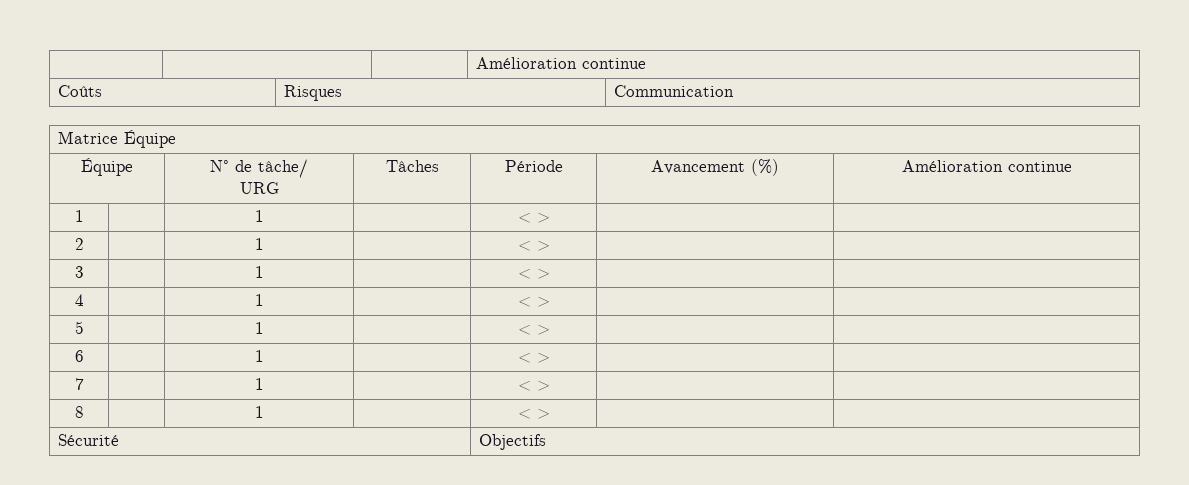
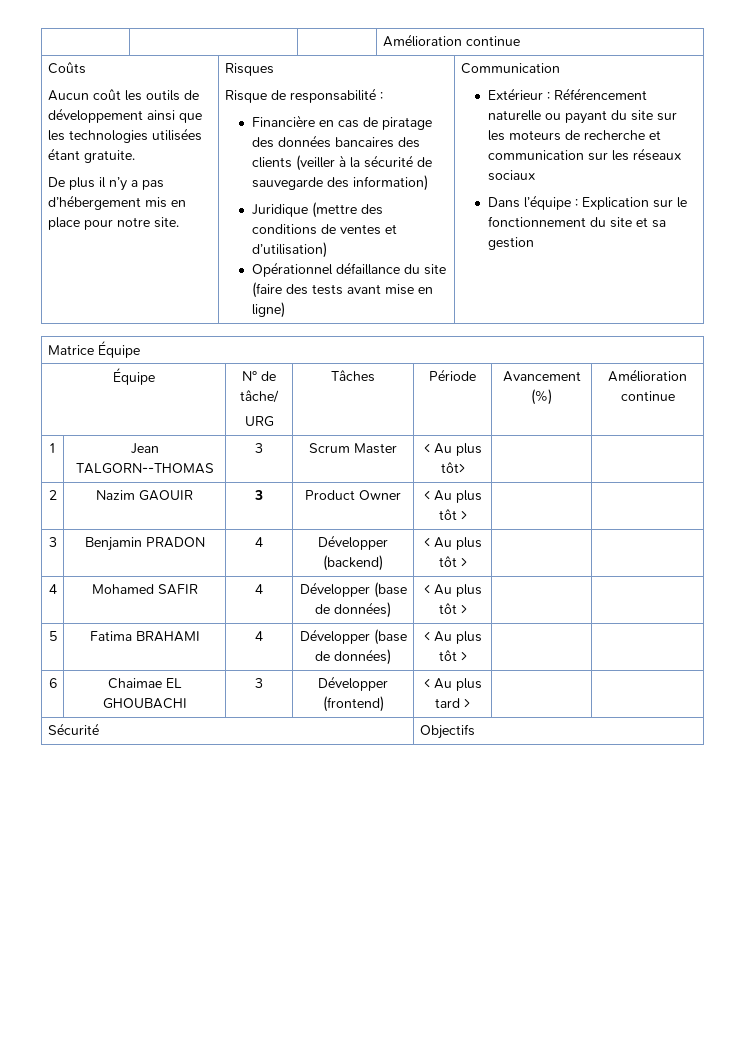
- Risques | Communication
+ Aucun coût les outils de développement ainsi que les technologies utilisées étant gratuite.
+ De plus il n’y a pas d’hébergement mis en place pour notre site. | Risques
+ Risque de responsabilité :
+ Financière en cas de piratage des données bancaires des clients (veiller à la sécurité de sauvegarde des information)
+ Juridique (mettre des conditions de ventes et d’utilisation)
+ Opérationnel défaillance du site (faire des tests avant mise en ligne) | Communication
+ Extérieur : Référencement naturelle ou payant du site sur les moteurs de recherche et communication sur les réseaux sociaux
+ Dans l’équipe : Explication sur le fonctionnement du site et sa gestion
- 1 | | 1 | | < > | |
- 2 | | 1 | | < > | |
- 3 | | 1 | | < > | |
- 4 | | 1 | | < > | |
- 5 | | 1 | | < > | |
- 6 | | 1 | | < > | |
- 7 | | 1 | | < > | |
- 8 | | 1 | | < > | |
+ 1 | Jean TALGORN--THOMAS | 3 | Scrum Master | < Au plus tôt> | |
+ 2 | Nazim GAOUIR | 3 | Product Owner | < Au plus tôt > | |
+ 3 | Benjamin PRADON | 4 | Développer (backend) | < Au plus tôt > | |
+ 4 | Mohamed SAFIR | 4 | Développer (base de données) | < Au plus tôt > | |
+ 5 | Fatima BRAHAMI | 4 | Développer (base de données) | < Au plus tôt > | |
+ 6 | Chaimae EL GHOUBACHI | 3 | Développer (frontend) | < Au plus tard > | |

